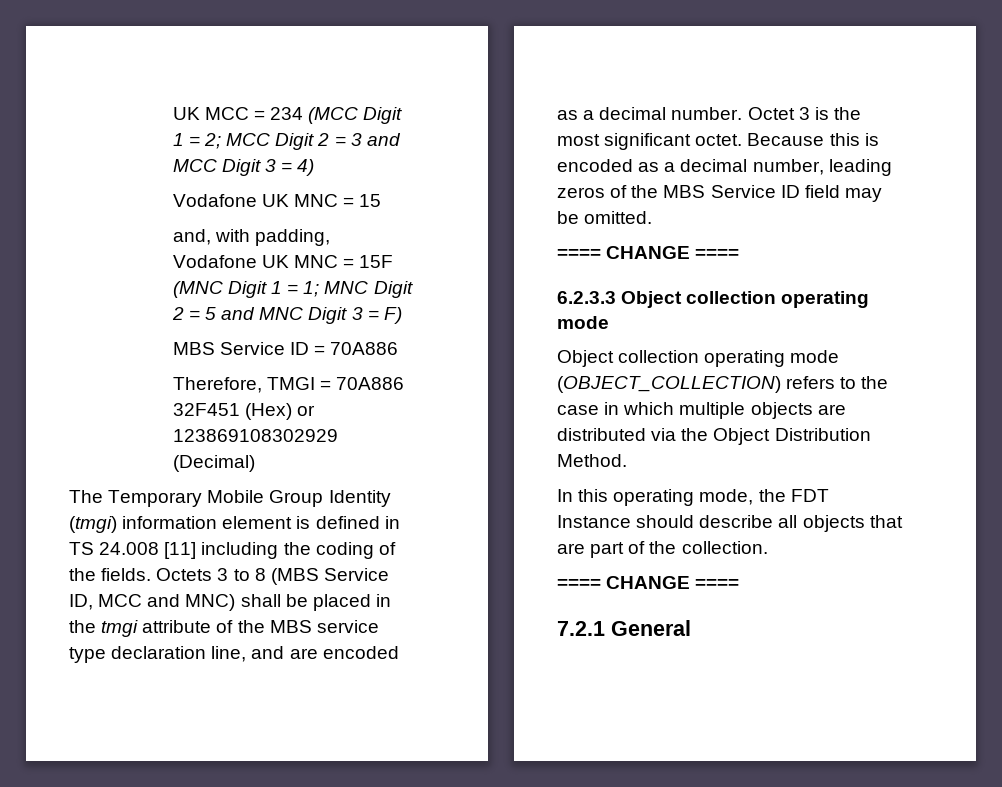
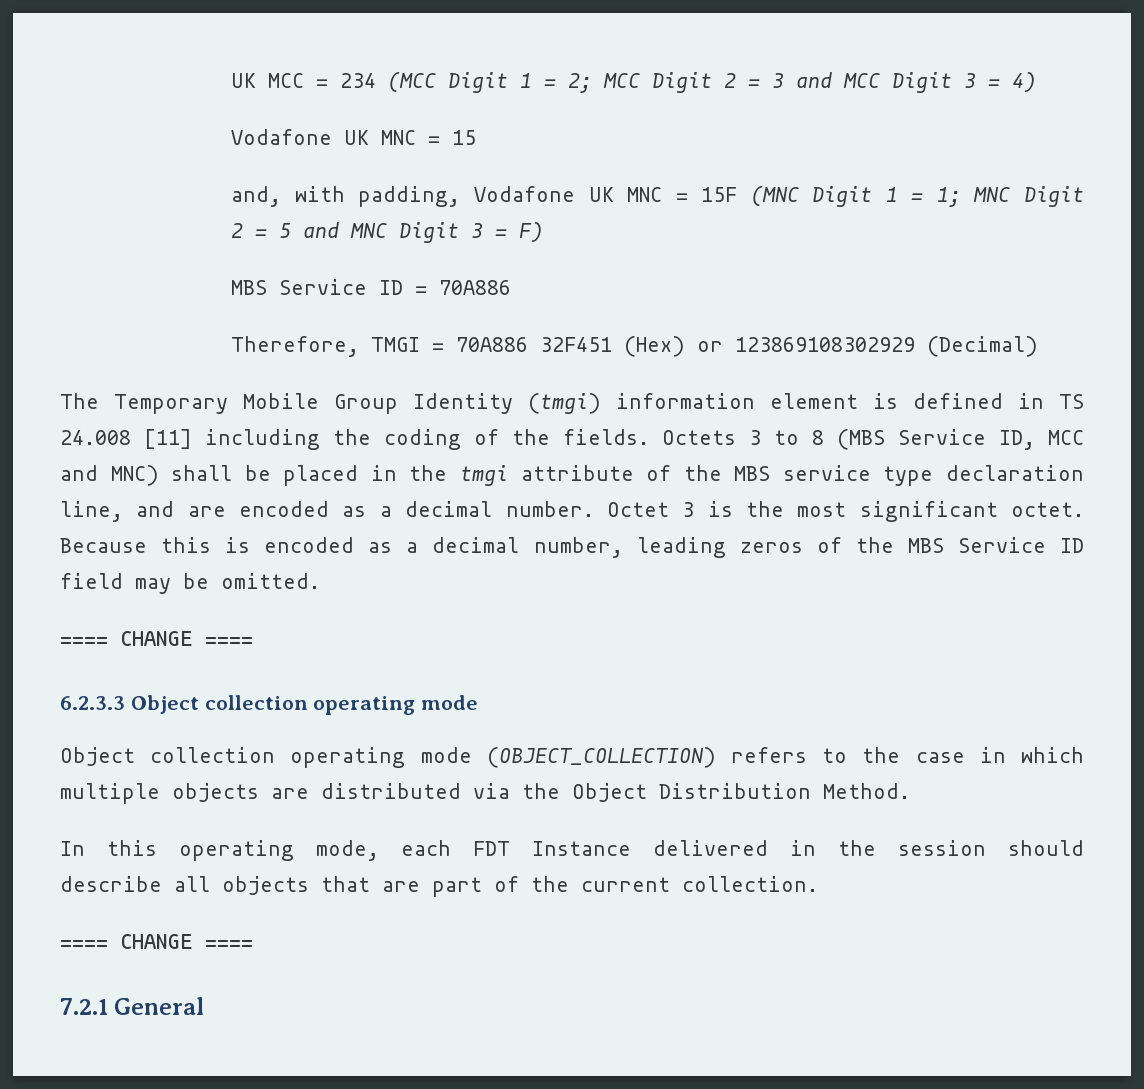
- In this operating mode, the FDT Instance should describe all objects that are part of the collection.
+ In this operating mode, each FDT Instance delivered in the session should describe all objects that are part of the current collection.

